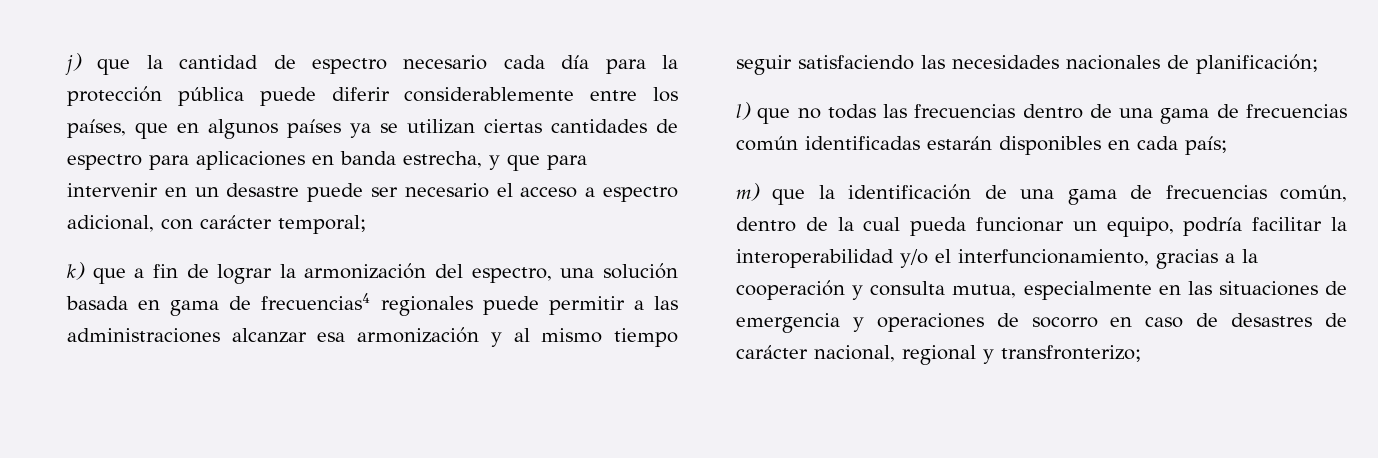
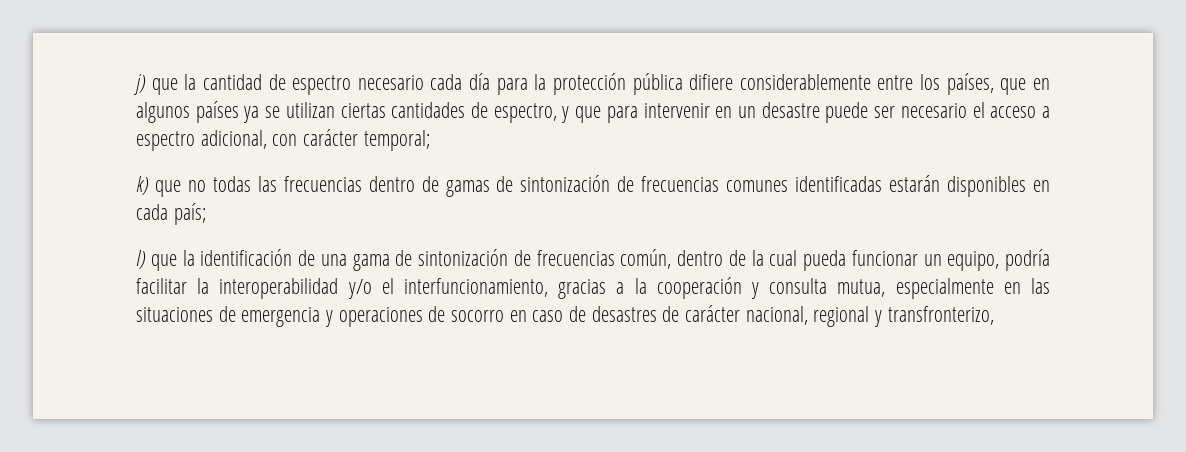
- j) que la cantidad de espectro necesario cada día para la protección pública puede diferir considerablemente entre los países, que en algunos países ya se utilizan ciertas cantidades de espectro para aplicaciones en banda estrecha, y que para intervenir en un desastre puede ser necesario el acceso a espectro adicional, con carácter temporal;
+ j) que la cantidad de espectro necesario cada día para la protección pública difiere considerablemente entre los países, que en algunos países ya se utilizan ciertas cantidades de espectro, y que para intervenir en un desastre puede ser necesario el acceso a espectro adicional, con carácter temporal;
- k) que a fin de lograr la armonización del espectro, una solución basada en gama de frecuencias4 regionales puede permitir a las administraciones alcanzar esa armonización y al mismo tiempo seguir satisfaciendo las necesidades nacionales de planificación;
- l) que no todas las frecuencias dentro de una gama de frecuencias común identificadas estarán disponibles en cada país;
+ k) que no todas las frecuencias dentro de gamas de sintonización de frecuencias comunes identificadas estarán disponibles en cada país;
- m) que la identificación de una gama de frecuencias común, dentro de la cual pueda funcionar un equipo, podría facilitar la interoperabilidad y/o el interfuncionamiento, gracias a la cooperación y consulta mutua, especialmente en las situaciones de emergencia y operaciones de socorro en caso de desastres de carácter nacional, regional y transfronterizo;
+ l) que la identificación de una gama de sintonización de frecuencias común, dentro de la cual pueda funcionar un equipo, podría facilitar la interoperabilidad y/o el interfuncionamiento, gracias a la cooperación y consulta mutua, especialmente en las situaciones de emergencia y operaciones de socorro en caso de desastres de carácter nacional, regional y transfronterizo,

